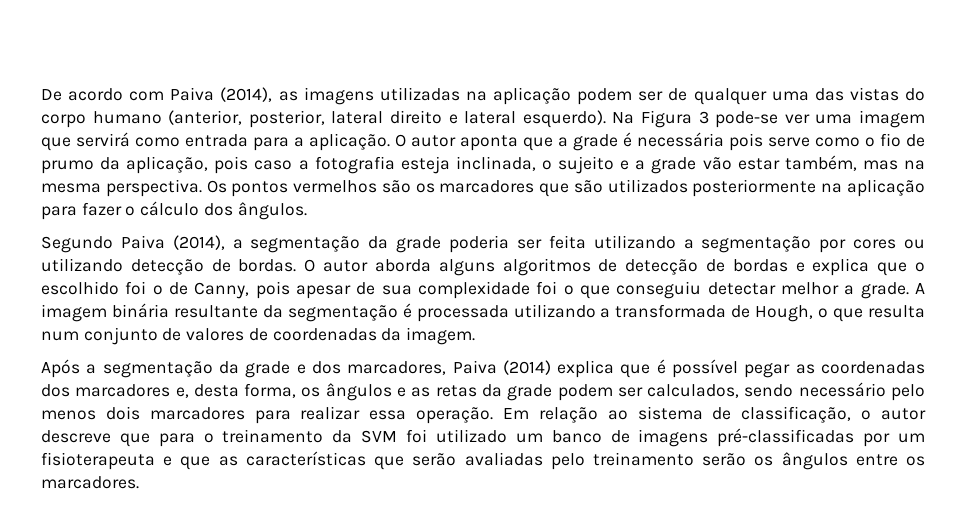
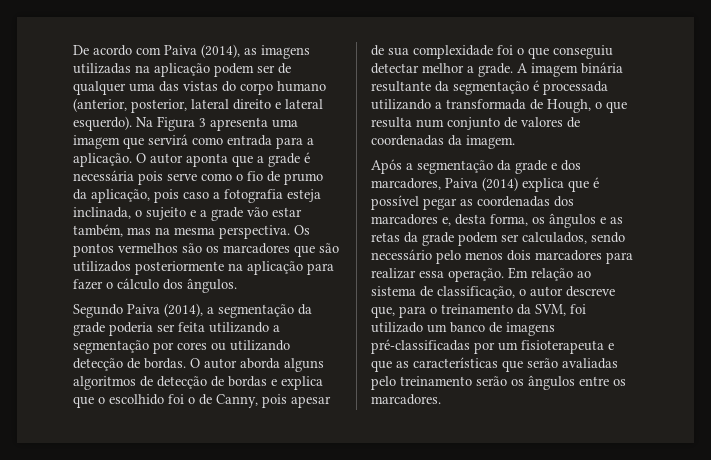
- Na Figura 3 pode-se ver uma imagem que servirá como entrada para a aplicação.
+ Na Figura 3 apresenta uma imagem que servirá como entrada para a aplicação.
- Em relação ao sistema de classificação, o autor descreve que para o treinamento da SVM foi utilizado um banco de imagens pré-classificadas por um fisioterapeuta e que as características que serão avaliadas pelo treinamento serão os ângulos entre os marcadores.
+ Em relação ao sistema de classificação, o autor descreve que, para o treinamento da SVM, foi utilizado um banco de imagens pré-classificadas por um fisioterapeuta e que as características que serão avaliadas pelo treinamento serão os ângulos entre os marcadores.

